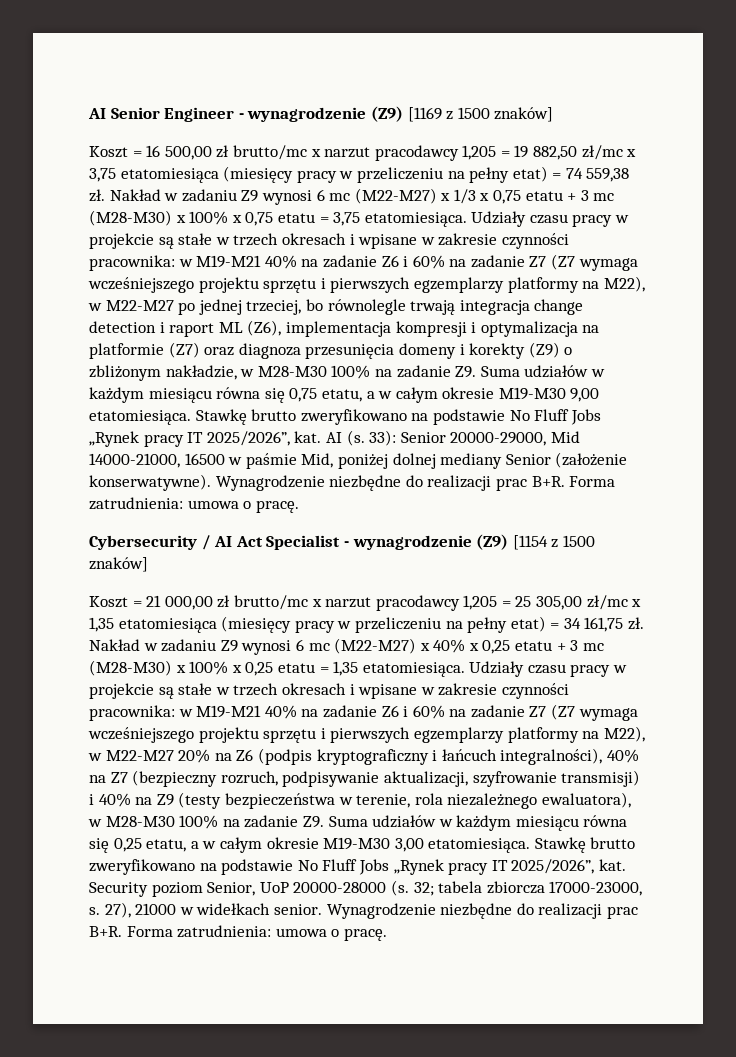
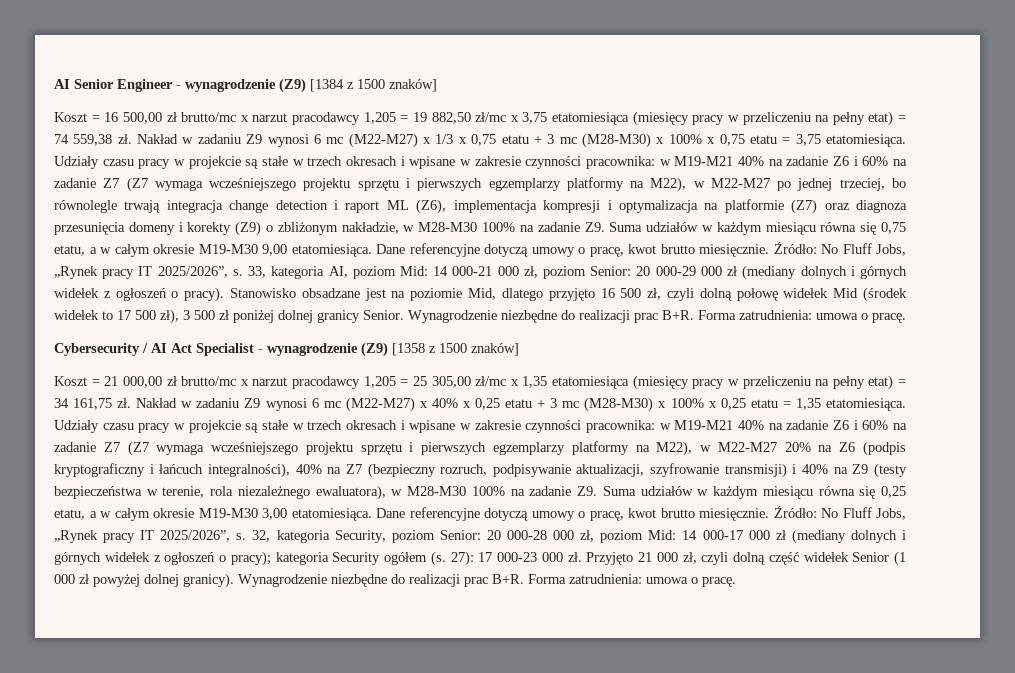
- AI Senior Engineer - wynagrodzenie (Z9) [1169 z 1500 znaków]
+ AI Senior Engineer - wynagrodzenie (Z9) [1384 z 1500 znaków]
- Stawkę brutto zweryfikowano na podstawie No Fluff Jobs „Rynek pracy IT 2025/2026”, kat. AI (s. 33): Senior 20000-29000, Mid 14000-21000, 16500 w paśmie Mid, poniżej dolnej mediany Senior (założenie konserwatywne).
+ Dane referencyjne dotyczą umowy o pracę, kwot brutto miesięcznie. Źródło: No Fluff Jobs, „Rynek pracy IT 2025/2026”, s. 33, kategoria AI, poziom Mid: 14 000-21 000 zł, poziom Senior: 20 000-29 000 zł (mediany dolnych i górnych widełek z ogłoszeń o pracy). Stanowisko obsadzane jest na poziomie Mid, dlatego przyjęto 16 500 zł, czyli dolną połowę widełek Mid (środek widełek to 17 500 zł), 3 500 zł poniżej dolnej granicy Senior.
- Cybersecurity / AI Act Specialist - wynagrodzenie (Z9) [1154 z 1500 znaków]
+ Cybersecurity / AI Act Specialist - wynagrodzenie (Z9) [1358 z 1500 znaków]
- Stawkę brutto zweryfikowano na podstawie No Fluff Jobs „Rynek pracy IT 2025/2026”, kat. Security poziom Senior, UoP 20000-28000 (s. 32; tabela zbiorcza 17000-23000, s. 27), 21000 w widełkach senior.
+ Dane referencyjne dotyczą umowy o pracę, kwot brutto miesięcznie. Źródło: No Fluff Jobs, „Rynek pracy IT 2025/2026”, s. 32, kategoria Security, poziom Senior: 20 000-28 000 zł, poziom Mid: 14 000-17 000 zł (mediany dolnych i górnych widełek z ogłoszeń o pracy); kategoria Security ogółem (s. 27): 17 000-23 000 zł. Przyjęto 21 000 zł, czyli dolną część widełek Senior (1 000 zł powyżej dolnej granicy).

